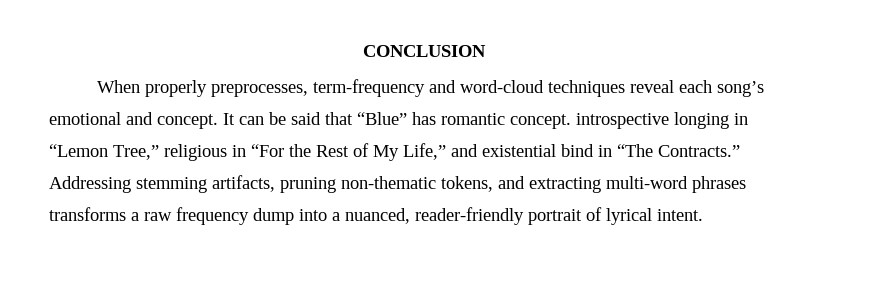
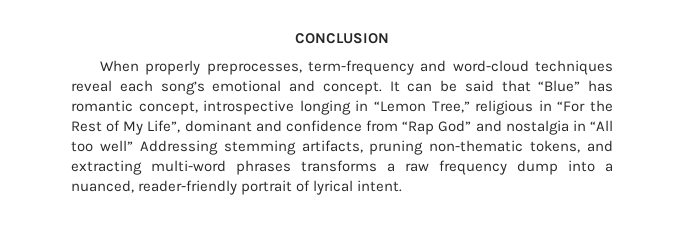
- It can be said that “Blue” has romantic concept. introspective longing in “Lemon Tree,” religious in “For the Rest of My Life,” and existential bind in “The Contracts.” Addressing stemming artifacts, pruning non-thematic tokens, and extracting multi-word phrases transforms a raw frequency dump into a nuanced, reader-friendly portrait of lyrical intent.
+ It can be said that “Blue” has romantic concept, introspective longing in “Lemon Tree,” religious in “For the Rest of My Life”, dominant and confidence from “Rap God” and nostalgia in “All too well” Addressing stemming artifacts, pruning non-thematic tokens, and extracting multi-word phrases transforms a raw frequency dump into a nuanced, reader-friendly portrait of lyrical intent.

